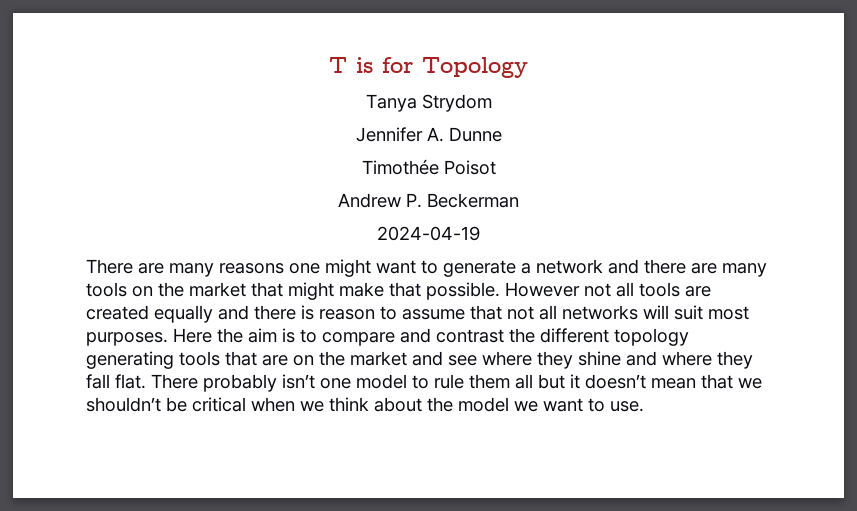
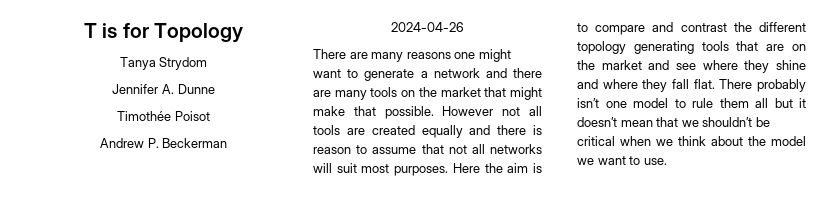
- 2024-04-19
+ 2024-04-26

